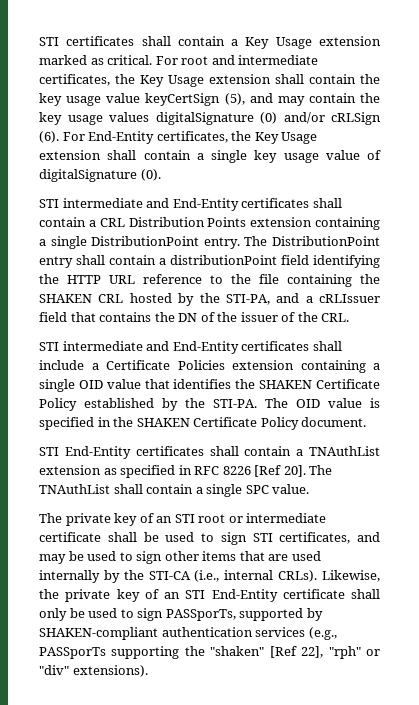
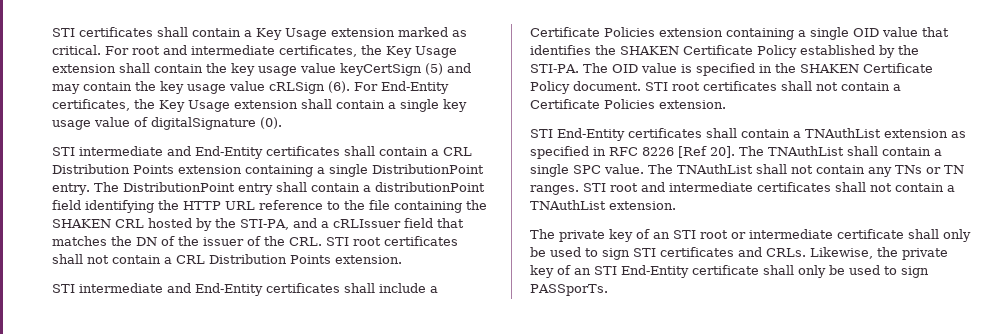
- For root and intermediate certificates, the Key Usage extension shall contain the key usage value keyCertSign (5), and may contain the key usage values digitalSignature (0) and/or cRLSign (6).
+ For root and intermediate certificates, the Key Usage extension shall contain the key usage value keyCertSign (5) and may contain the key usage value cRLSign (6).
- The DistributionPoint entry shall contain a distributionPoint field identifying the HTTP URL reference to the file containing the SHAKEN CRL hosted by the STI-PA, and a cRLIssuer field that contains the DN of the issuer of the CRL.
+ The DistributionPoint entry shall contain a distributionPoint field identifying the HTTP URL reference to the file containing the SHAKEN CRL hosted by the STI-PA, and a cRLIssuer field that matches the DN of the issuer of the CRL. STI root certificates shall not contain a CRL Distribution Points extension.
+ STI root certificates shall not contain a Certificate Policies extension.
+ The TNAuthList shall not contain any TNs or TN ranges. STI root and intermediate certificates shall not contain a TNAuthList extension.
- The private key of an STI root or intermediate certificate shall be used to sign STI certificates, and may be used to sign other items that are used internally by the STI-CA (i.e., internal CRLs).
+ The private key of an STI root or intermediate certificate shall only be used to sign STI certificates and CRLs.
- Likewise, the private key of an STI End-Entity certificate shall only be used to sign PASSporTs, supported by SHAKEN-compliant authentication services (e.g., PASSporTs supporting the "shaken" [Ref 22], "rph" or "div" extensions).
+ Likewise, the private key of an STI End-Entity certificate shall only be used to sign PASSporTs.

